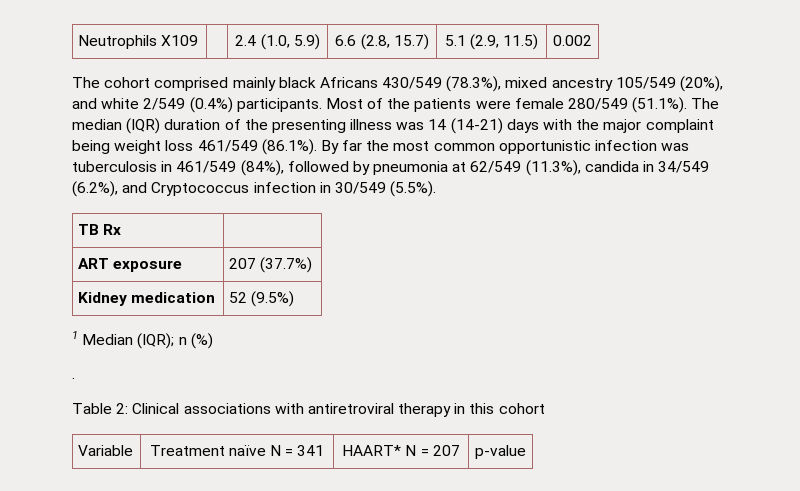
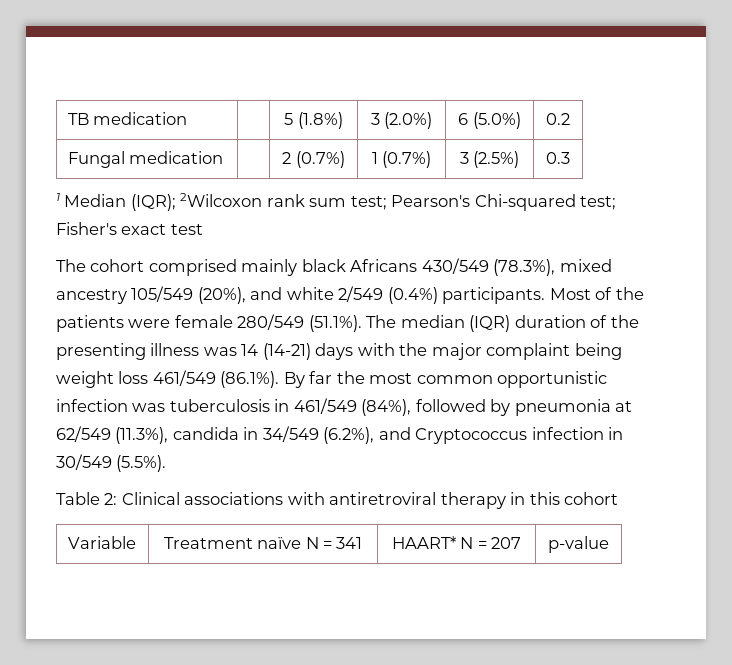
- Neutrophils X109 | | 2.4 (1.0, 5.9) | 6.6 (2.8, 15.7) | 5.1 (2.9, 11.5) | 0.002
+ TB medication | | 5 (1.8%) | 3 (2.0%) | 6 (5.0%) | 0.2
+ Fungal medication | | 2 (0.7%) | 1 (0.7%) | 3 (2.5%) | 0.3
+ 1 Median (IQR); 2Wilcoxon rank sum test; Pearson's Chi-squared test; Fisher's exact test
- TB Rx |
- ART exposure | 207 (37.7%)
- Kidney medication | 52 (9.5%)
- 1 Median (IQR); n (%)
- .

